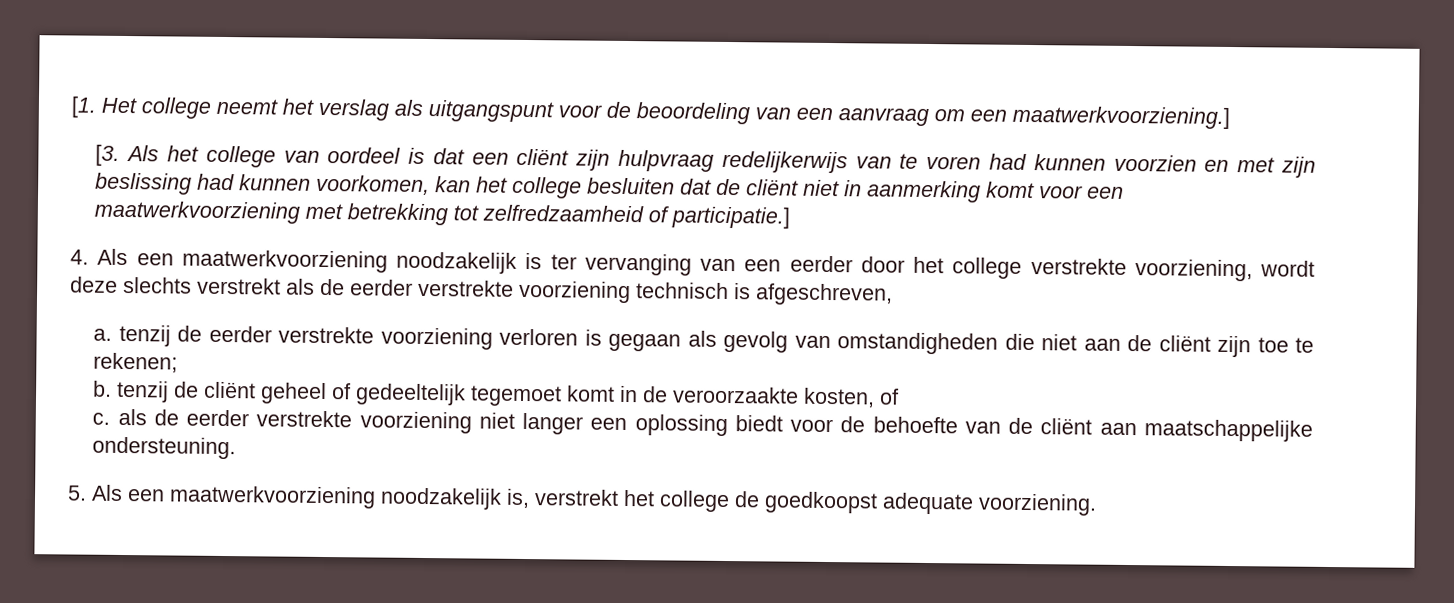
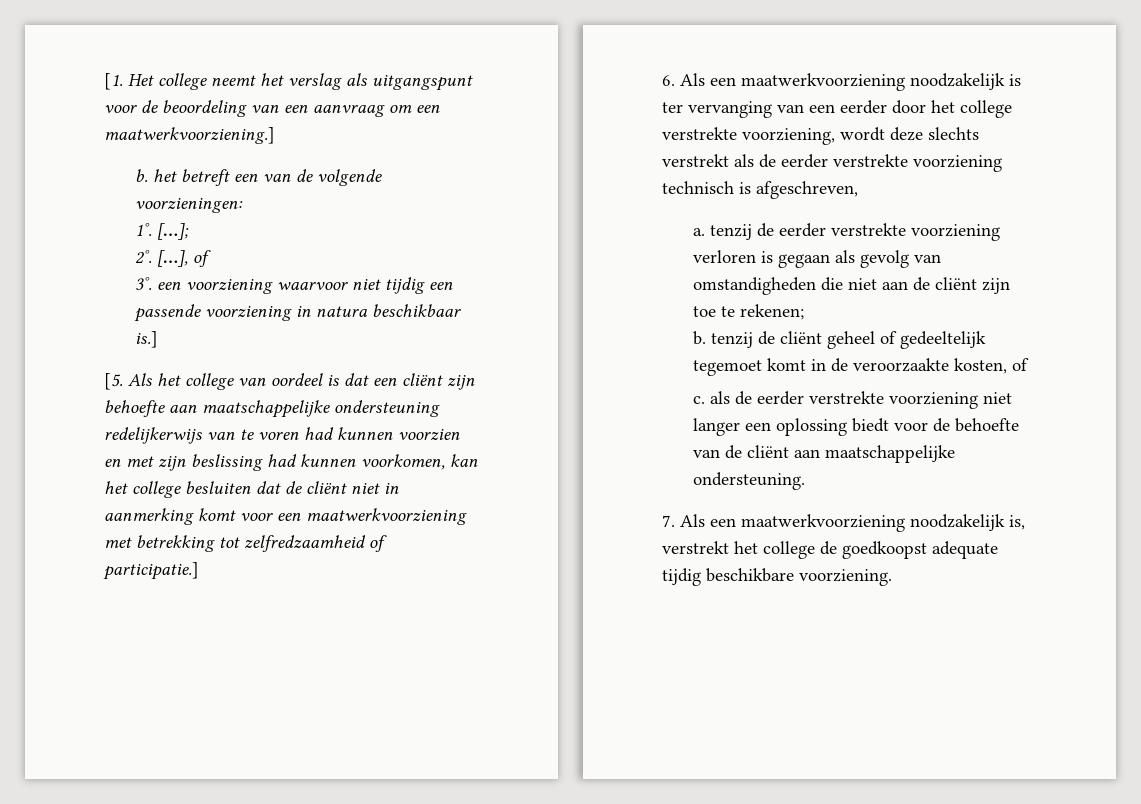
- [3. Als het college van oordeel is dat een cliënt zijn hulpvraag redelijkerwijs van te voren had kunnen voorzien en met zijn beslissing had kunnen voorkomen, kan het college besluiten dat de cliënt niet in aanmerking komt voor een maatwerkvoorziening met betrekking tot zelfredzaamheid of participatie.]
+ b. het betreft een van de volgende voorzieningen:
+ 1°. […];
+ 2°. […], of
+ 3°. een voorziening waarvoor niet tijdig een passende voorziening in natura beschikbaar is.]
+ [5. Als het college van oordeel is dat een cliënt zijn behoefte aan maatschappelijke ondersteuning redelijkerwijs van te voren had kunnen voorzien en met zijn beslissing had kunnen voorkomen, kan het college besluiten dat de cliënt niet in aanmerking komt voor een maatwerkvoorziening met betrekking tot zelfredzaamheid of participatie.]
- 4. Als een maatwerkvoorziening noodzakelijk is ter vervanging van een eerder door het college verstrekte voorziening, wordt deze slechts verstrekt als de eerder verstrekte voorziening technisch is afgeschreven,
+ 6. Als een maatwerkvoorziening noodzakelijk is ter vervanging van een eerder door het college verstrekte voorziening, wordt deze slechts verstrekt als de eerder verstrekte voorziening technisch is afgeschreven,
- 5. Als een maatwerkvoorziening noodzakelijk is, verstrekt het college de goedkoopst adequate voorziening.
+ 7. Als een maatwerkvoorziening noodzakelijk is, verstrekt het college de goedkoopst adequate tijdig beschikbare voorziening.

